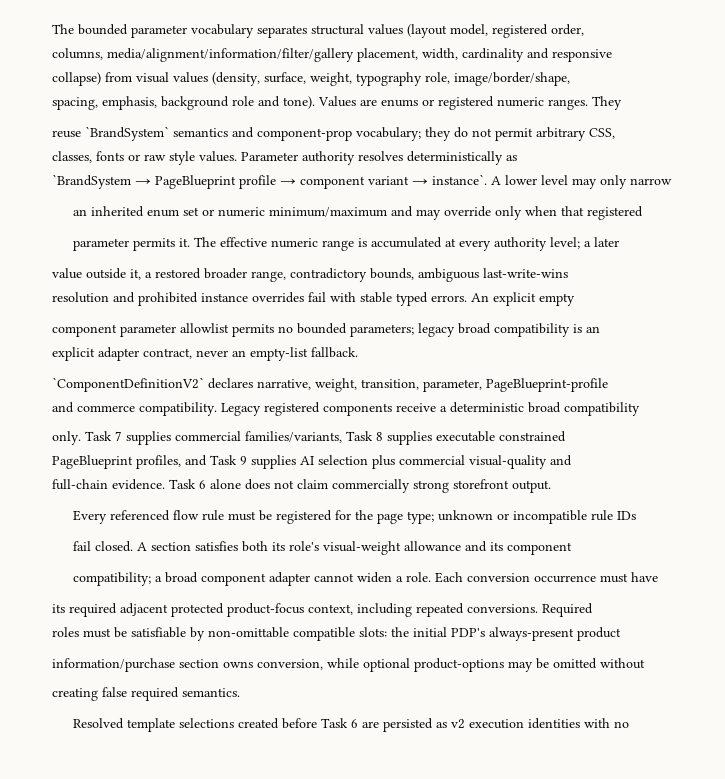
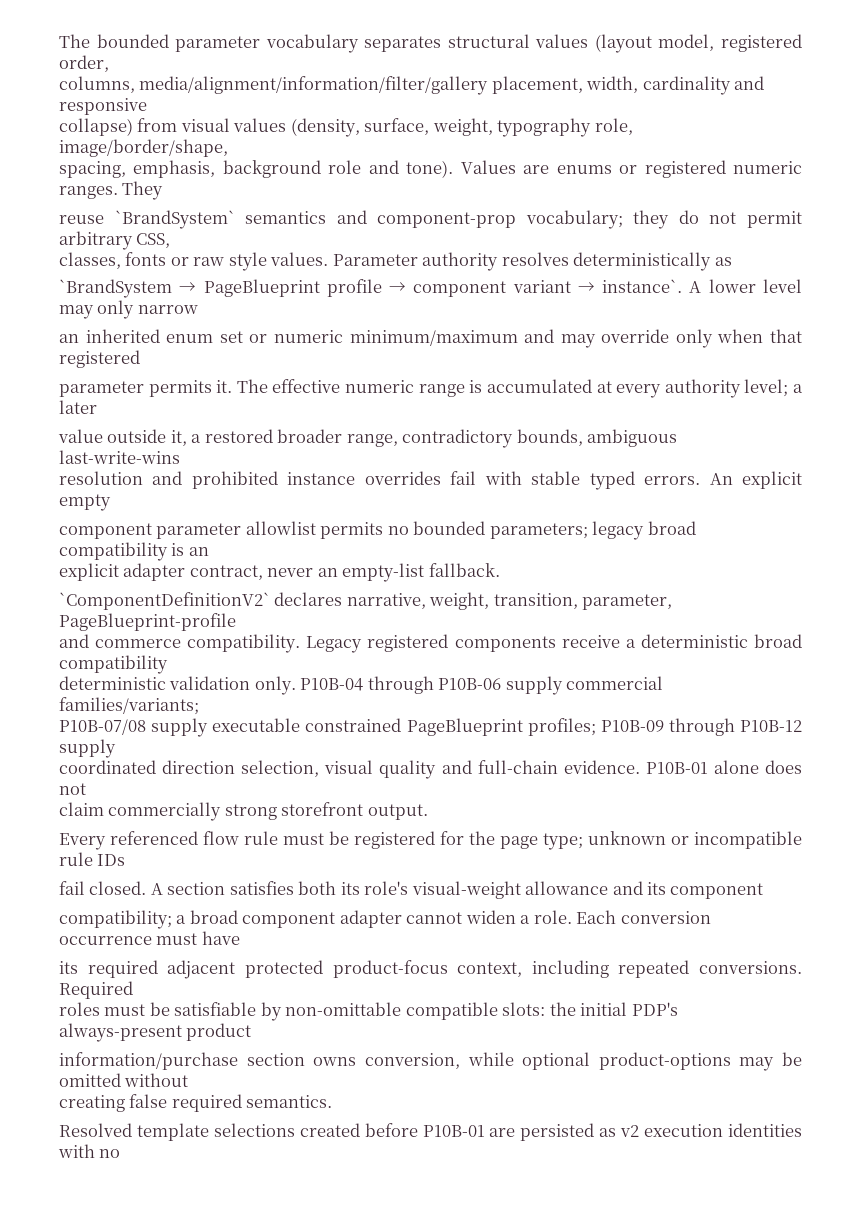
- only. Task 7 supplies commercial families/variants, Task 8 supplies executable constrained
- PageBlueprint profiles, and Task 9 supplies AI selection plus commercial visual-quality and
- full-chain evidence. Task 6 alone does not claim commercially strong storefront output.
+ deterministic validation only. P10B-04 through P10B-06 supply commercial families/variants;
+ P10B-07/08 supply executable constrained PageBlueprint profiles; P10B-09 through P10B-12 supply
+ coordinated direction selection, visual quality and full-chain evidence. P10B-01 alone does not
+ claim commercially strong storefront output.
- Resolved template selections created before Task 6 are persisted as v2 execution identities with no
+ Resolved template selections created before P10B-01 are persisted as v2 execution identities with no

